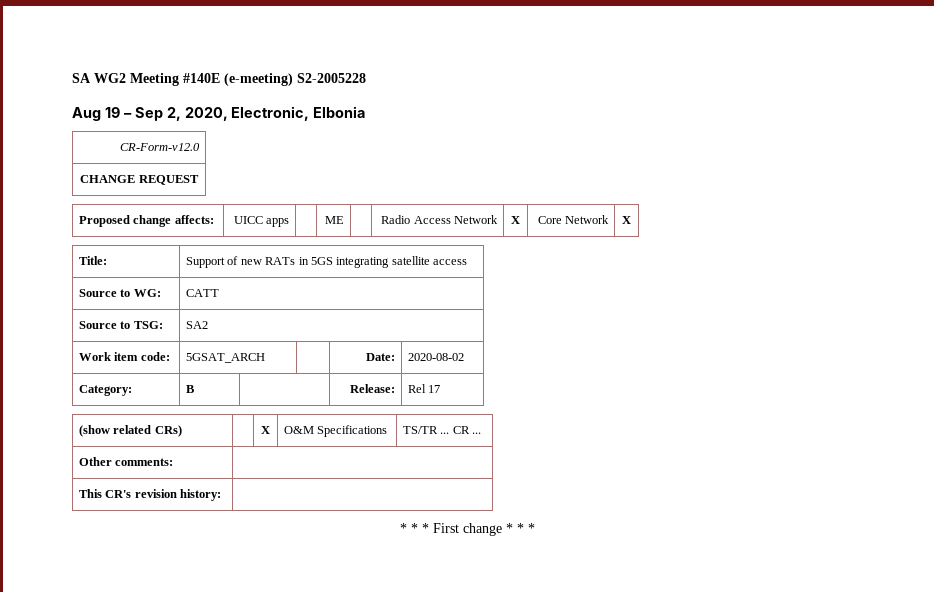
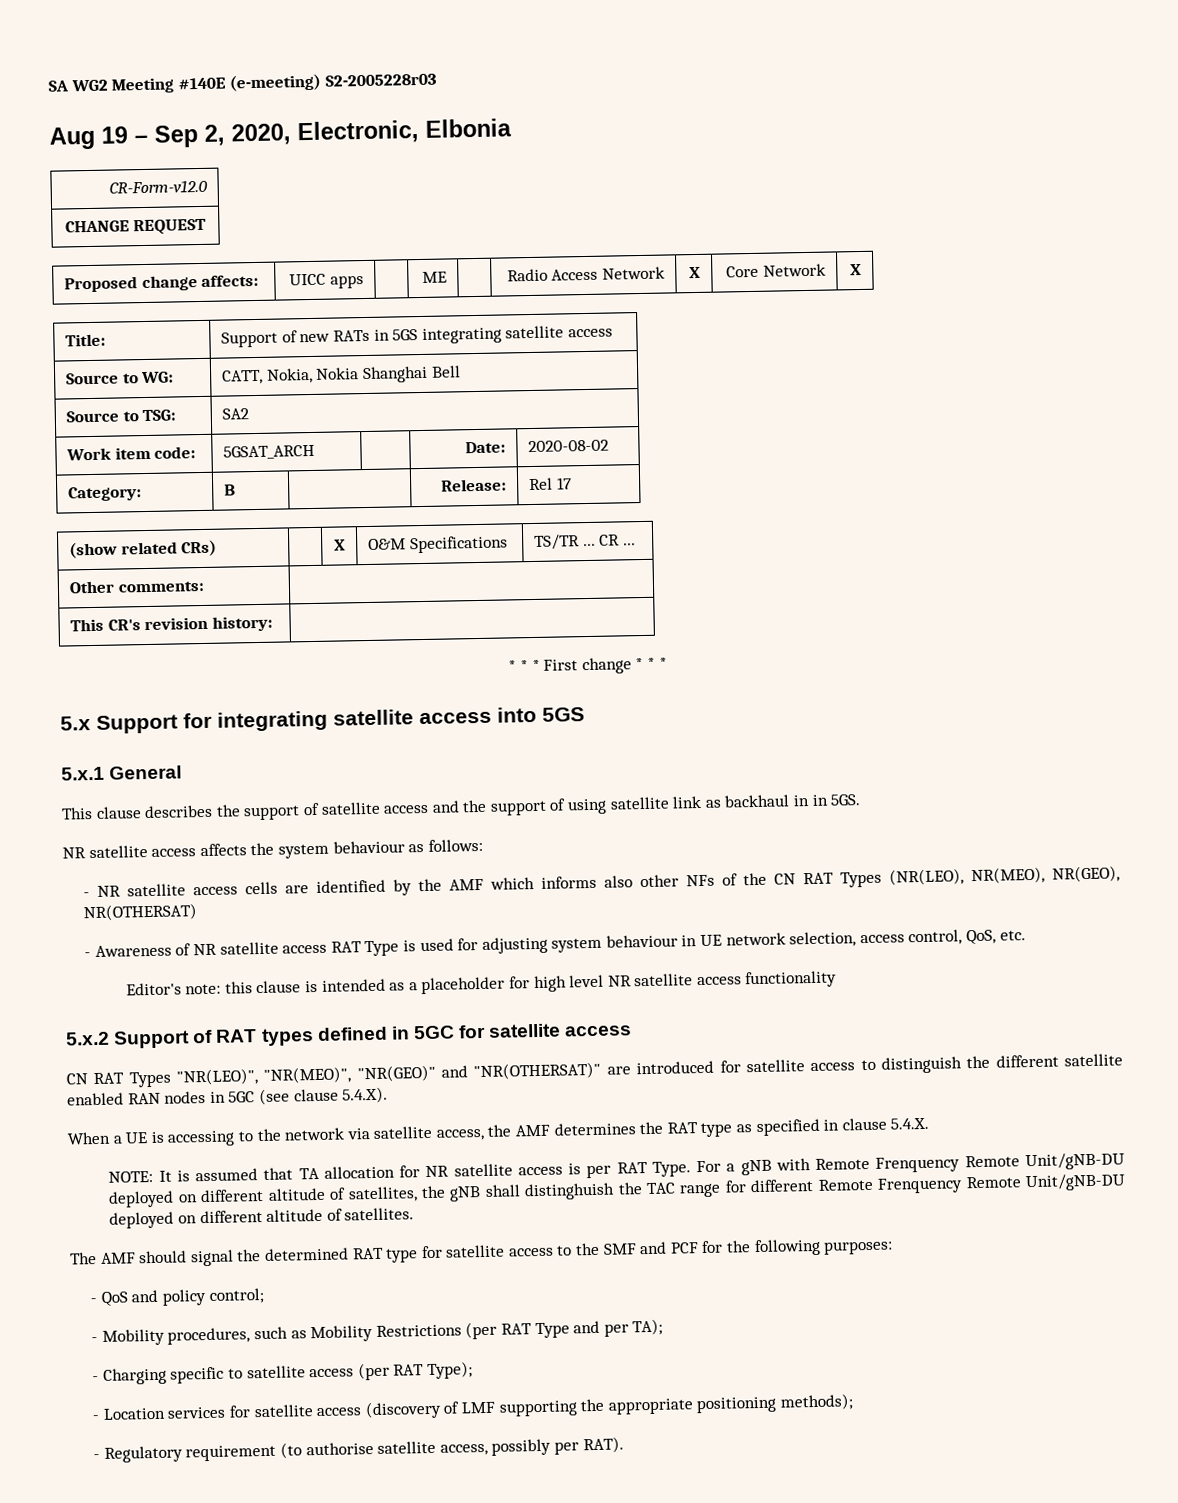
- SA WG2 Meeting #140E (e-meeting) S2-2005228
+ SA WG2 Meeting #140E (e-meeting) S2-2005228r03
- Source to WG: | CATT
+ Source to WG: | CATT, Nokia, Nokia Shanghai Bell
+ 5.x Support for integrating satellite access into 5GS
+ 5.x.1 General
+ This clause describes the support of satellite access and the support of using satellite link as backhaul in in 5GS.
+ NR satellite access affects the system behaviour as follows:
+ - NR satellite access cells are identified by the AMF which informs also other NFs of the CN RAT Types (NR(LEO), NR(MEO), NR(GEO), NR(OTHERSAT)
+ - Awareness of NR satellite access RAT Type is used for adjusting system behaviour in UE network selection, access control, QoS, etc.
+ Editor's note: this clause is intended as a placeholder for high level NR satellite access functionality
+ 5.x.2 Support of RAT types defined in 5GC for satellite access
+ CN RAT Types "NR(LEO)", "NR(MEO)", "NR(GEO)" and "NR(OTHERSAT)" are introduced for satellite access to distinguish the different satellite enabled RAN nodes in 5GC (see clause 5.4.X).
+ When a UE is accessing to the network via satellite access, the AMF determines the RAT type as specified in clause 5.4.X.
+ NOTE: It is assumed that TA allocation for NR satellite access is per RAT Type. For a gNB with Remote Frenquency Remote Unit/gNB-DU deployed on different altitude of satellites, the gNB shall distinghuish the TAC range for different Remote Frenquency Remote Unit/gNB-DU deployed on different altitude of satellites.
+ The AMF should signal the determined RAT type for satellite access to the SMF and PCF for the following purposes:
+ - QoS and policy control;
+ - Mobility procedures, such as Mobility Restrictions (per RAT Type and per TA);
+ - Charging specific to satellite access (per RAT Type);
+ - Location services for satellite access (discovery of LMF supporting the appropriate positioning methods);
+ - Regulatory requirement (to authorise satellite access, possibly per RAT).

